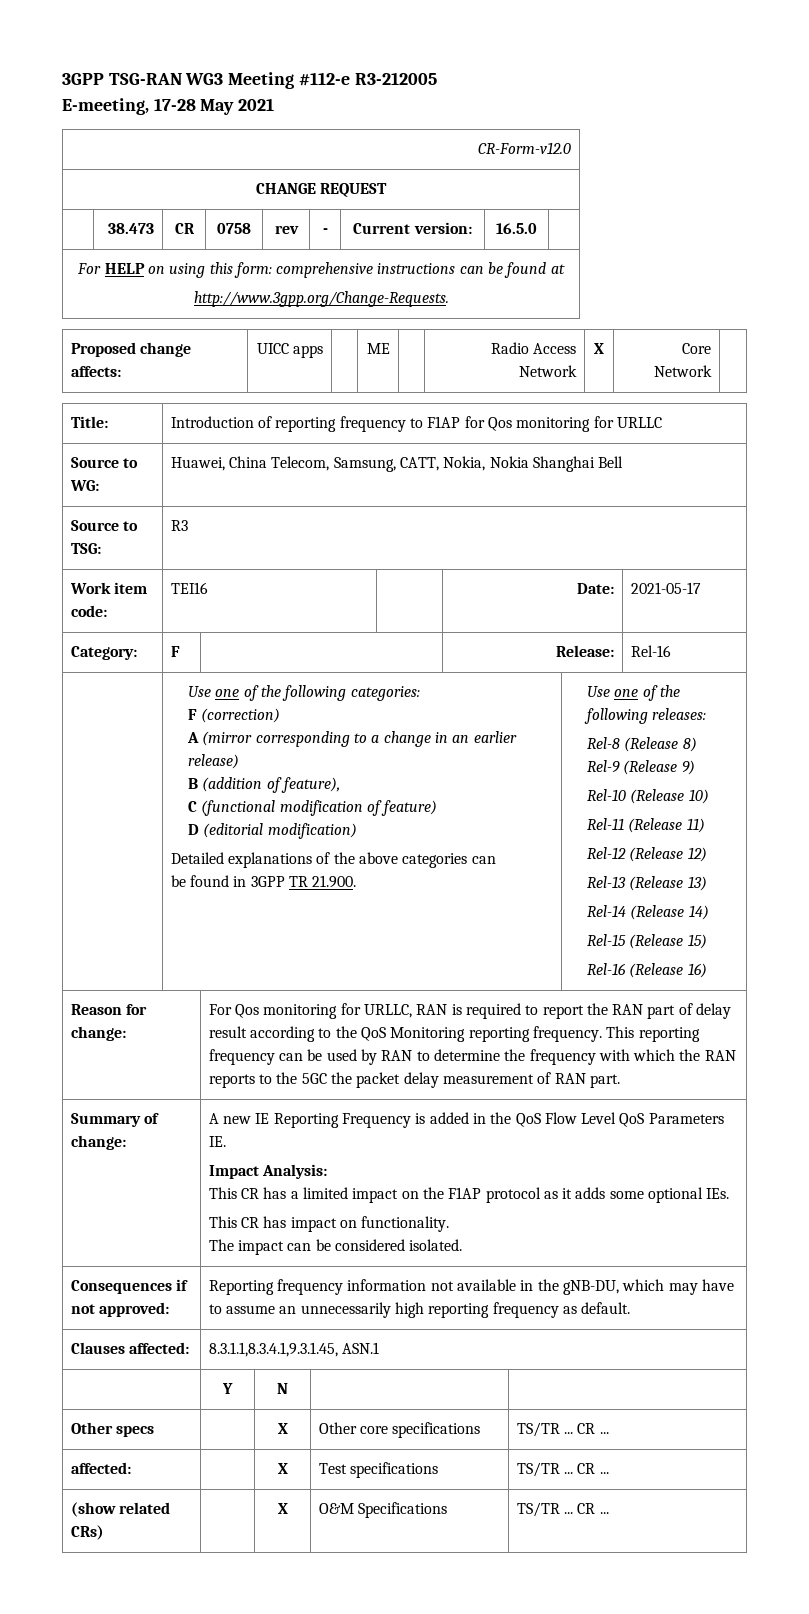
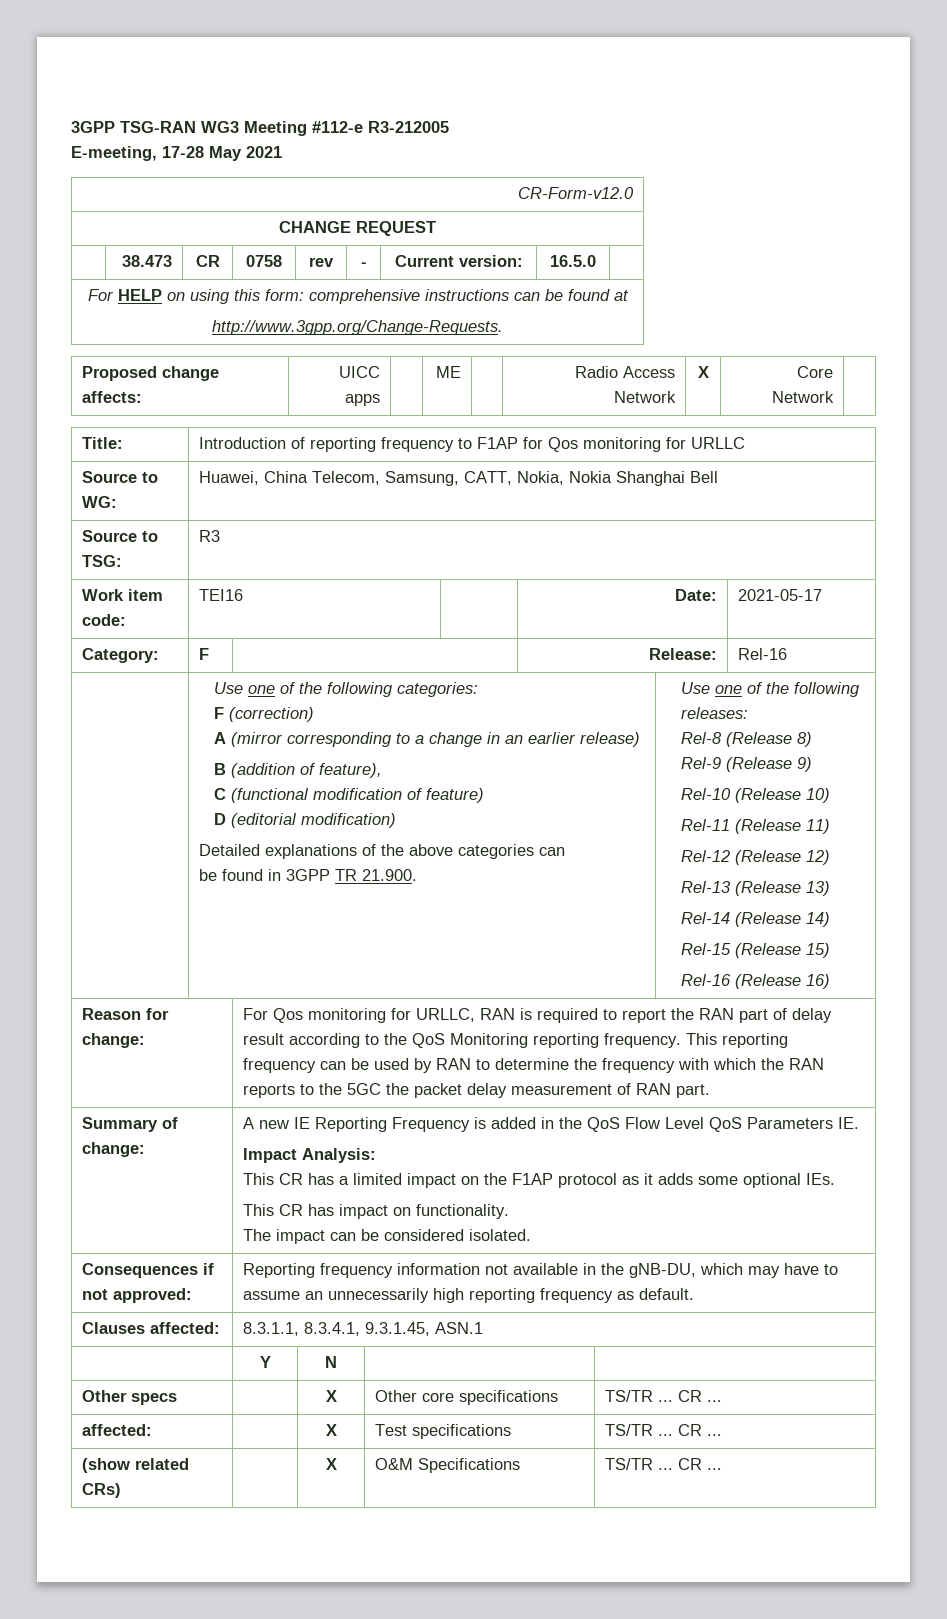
- Clauses affected: | 8.3.1.1,8.3.4.1,9.3.1.45, ASN.1
+ Clauses affected: | 8.3.1.1, 8.3.4.1, 9.3.1.45, ASN.1

